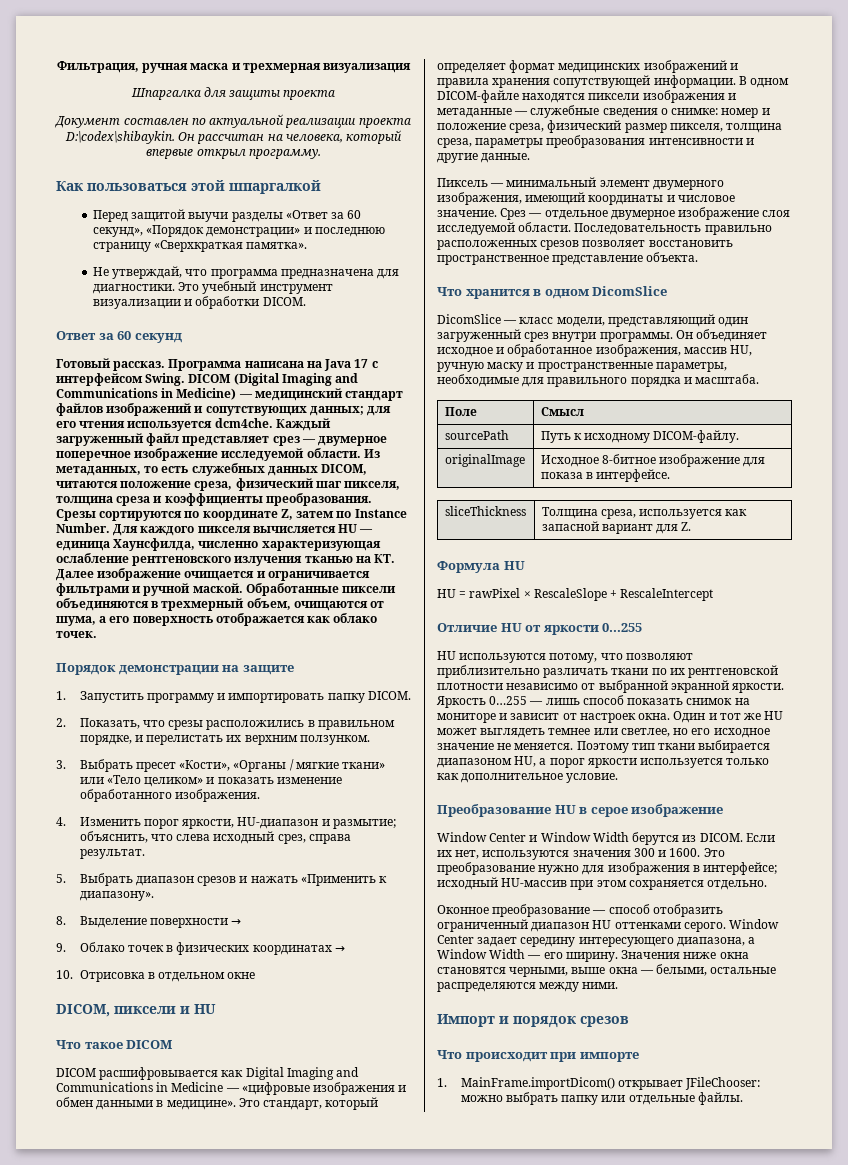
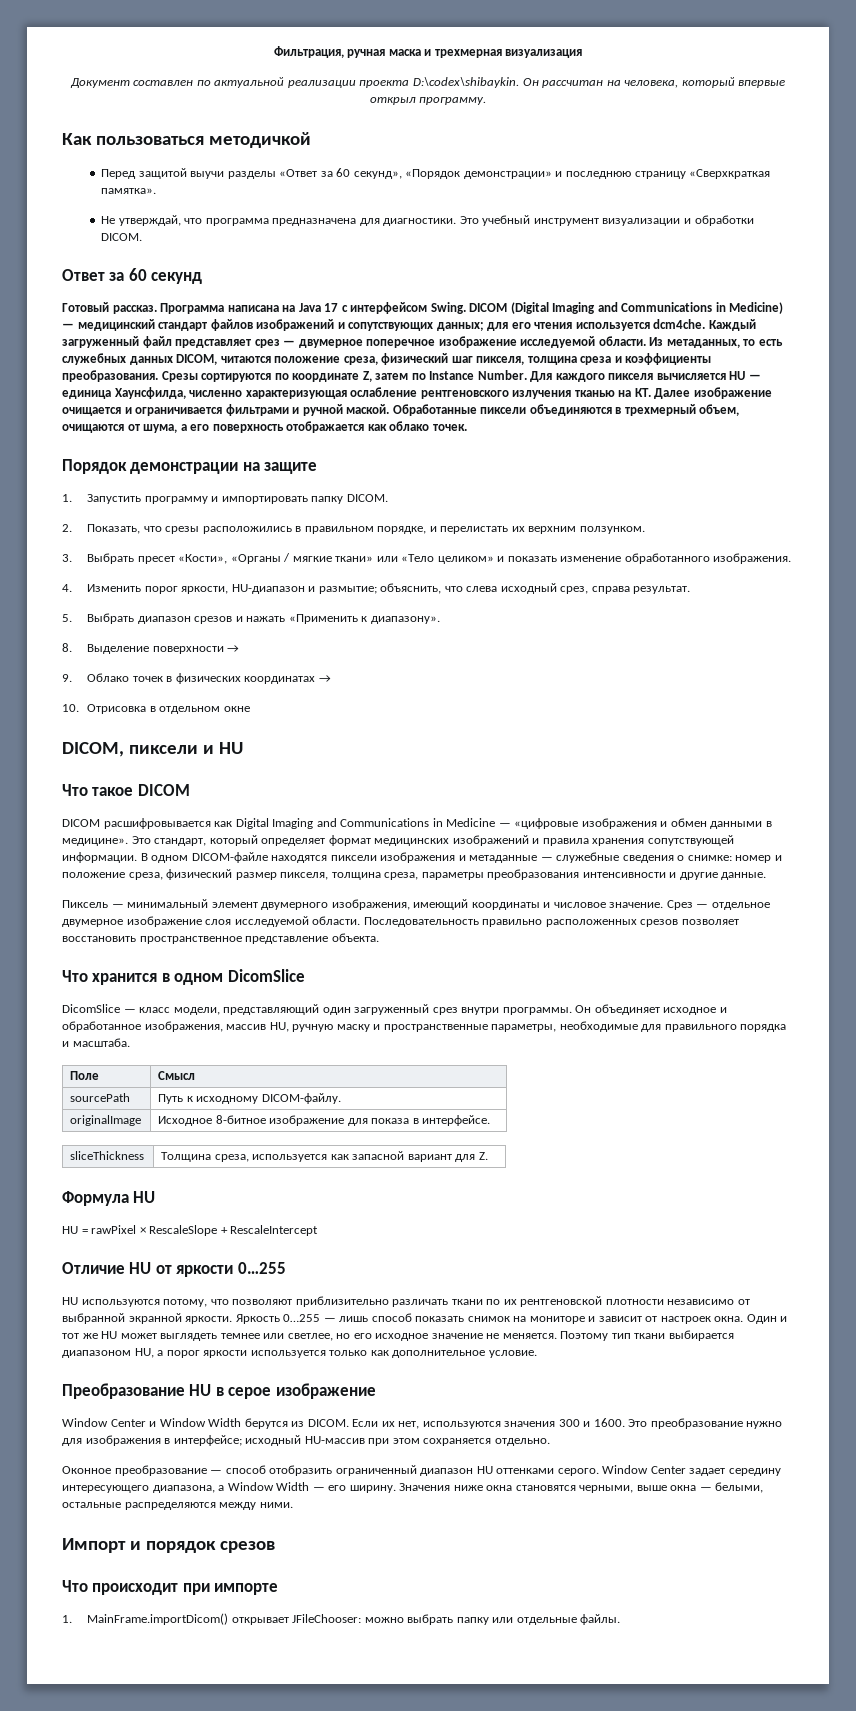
- Шпаргалка для защиты проекта
- Как пользоваться этой шпаргалкой
+ Как пользоваться методичкой

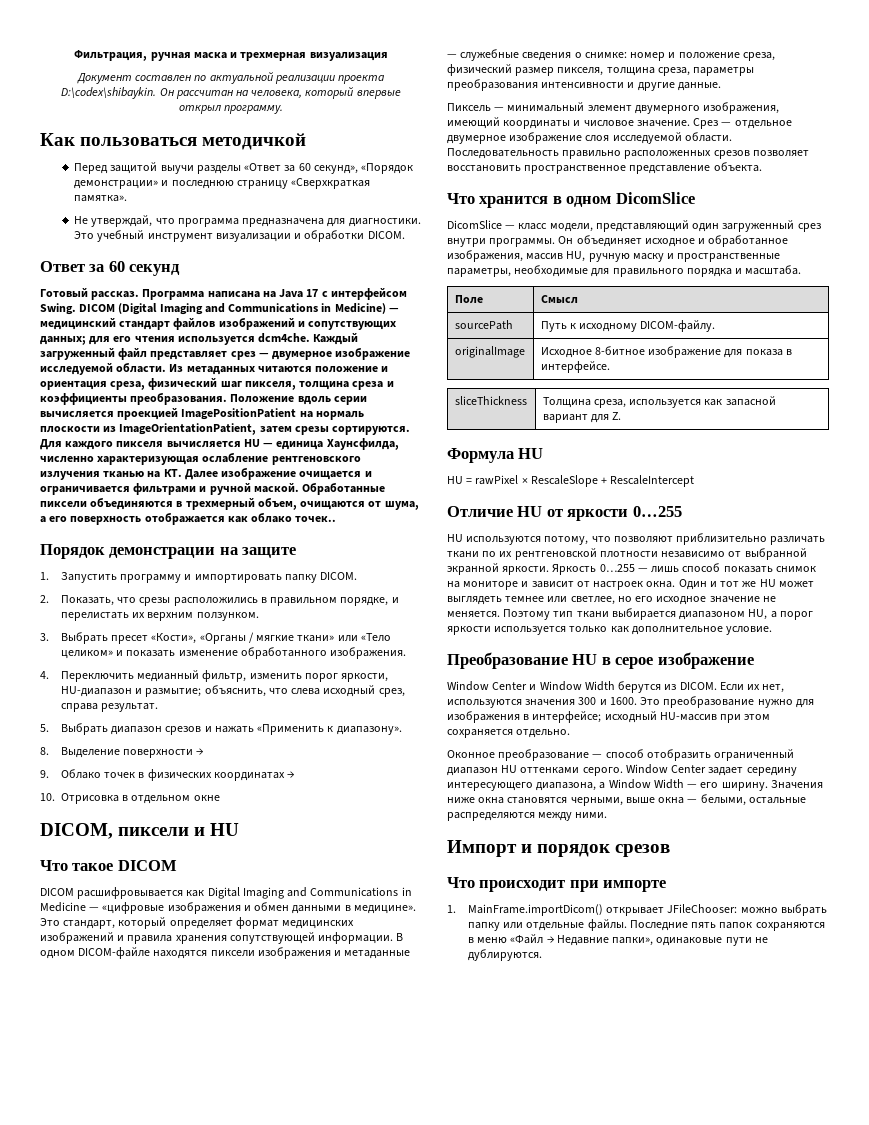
- Каждый загруженный файл представляет срез — двумерное поперечное изображение исследуемой области.
+ Каждый загруженный файл представляет срез — двумерное изображение исследуемой области.
- Из метаданных, то есть служебных данных DICOM, читаются положение среза, физический шаг пикселя, толщина среза и коэффициенты преобразования.
+ Из метаданных читаются положение и ориентация среза, физический шаг пикселя, толщина среза и коэффициенты преобразования.
- Срезы сортируются по координате Z, затем по Instance Number.
+ Положение вдоль серии вычисляется проекцией ImagePositionPatient на нормаль плоскости из ImageOrientationPatient, затем срезы сортируются.
- Обработанные пиксели объединяются в трехмерный объем, очищаются от шума, а его поверхность отображается как облако точек.
+ Обработанные пиксели объединяются в трехмерный объем, очищаются от шума, а его поверхность отображается как облако точек..
- 4. Изменить порог яркости, HU-диапазон и размытие; объяснить, что слева исходный срез, справа результат.
+ 4. Переключить медианный фильтр, изменить порог яркости, HU-диапазон и размытие; объяснить, что слева исходный срез, справа результат.
+ Последние пять папок сохраняются в меню «Файл → Недавние папки», одинаковые пути не дублируются.

